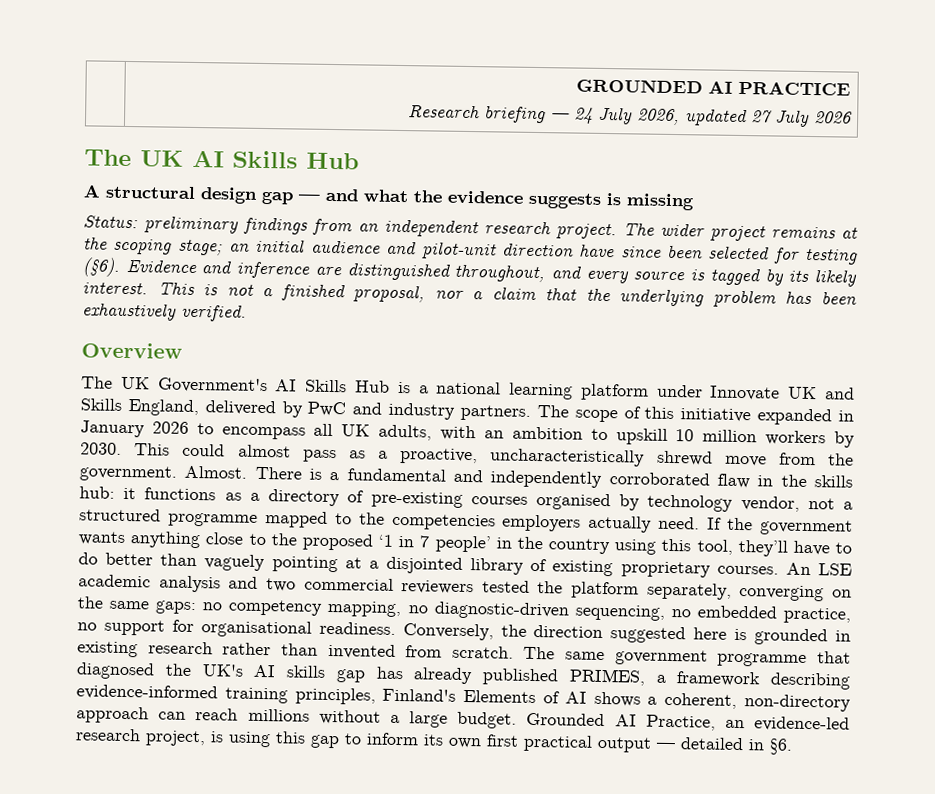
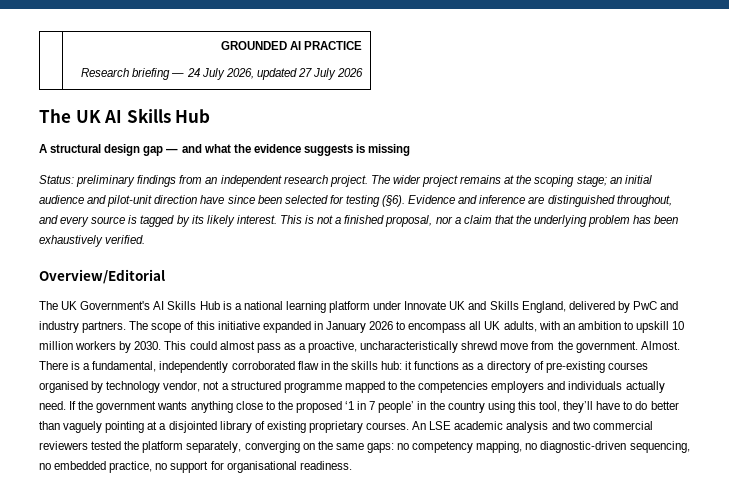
- Overview
+ Overview/Editorial
- There is a fundamental and independently corroborated flaw in the skills hub: it functions as a directory of pre-existing courses organised by technology vendor, not a structured programme mapped to the competencies employers actually need.
+ There is a fundamental, independently corroborated flaw in the skills hub: it functions as a directory of pre-existing courses organised by technology vendor, not a structured programme mapped to the competencies employers and individuals actually need.
- Conversely, the direction suggested here is grounded in existing research rather than invented from scratch. The same government programme that diagnosed the UK's AI skills gap has already published PRIMES, a framework describing evidence-informed training principles, Finland's Elements of AI shows a coherent, non-directory approach can reach millions without a large budget. Grounded AI Practice, an evidence-led research project, is using this gap to inform its own first practical output — detailed in §6.

